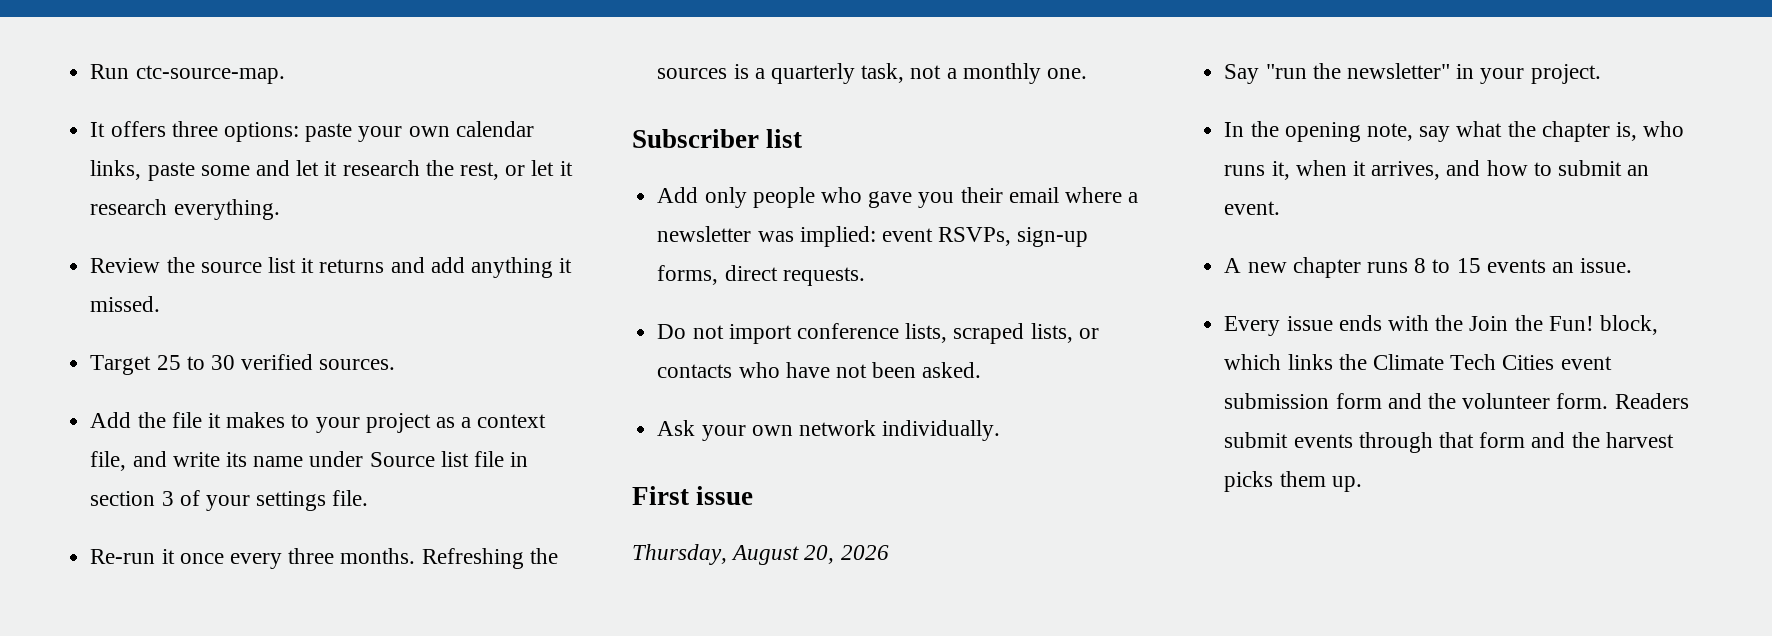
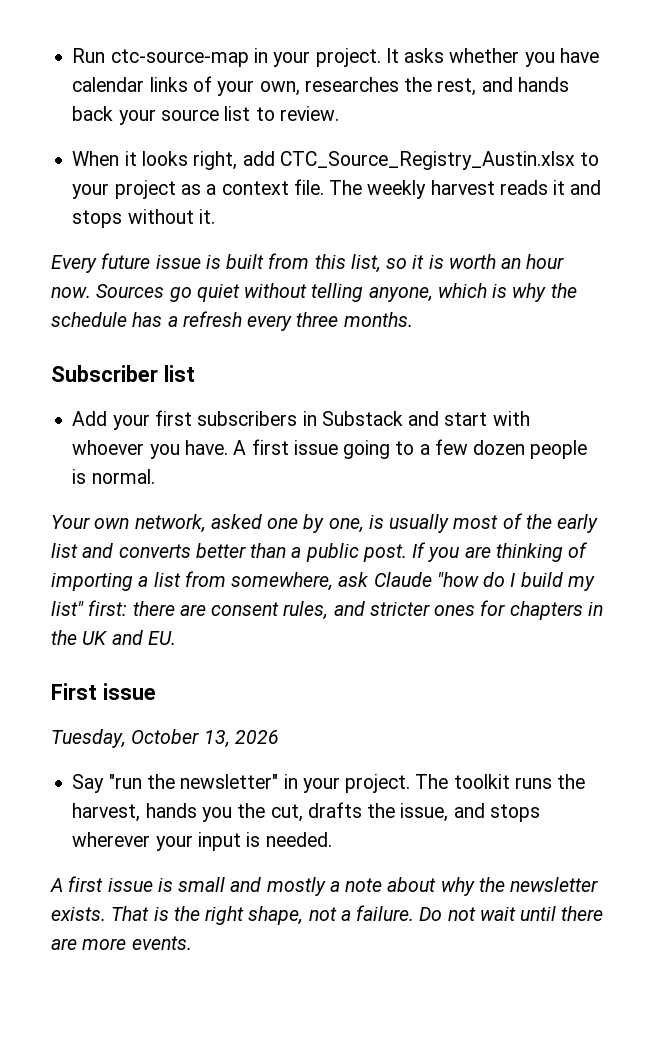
- Run ctc-source-map.
- It offers three options: paste your own calendar links, paste some and let it research the rest, or let it research everything.
- Review the source list it returns and add anything it missed.
- Target 25 to 30 verified sources.
- Add the file it makes to your project as a context file, and write its name under Source list file in section 3 of your settings file.
- Re-run it once every three months. Refreshing the sources is a quarterly task, not a monthly one.
+ Run ctc-source-map in your project. It asks whether you have calendar links of your own, researches the rest, and hands back your source list to review.
+ When it looks right, add CTC_Source_Registry_Austin.xlsx to your project as a context file. The weekly harvest reads it and stops without it.
+ Every future issue is built from this list, so it is worth an hour now. Sources go quiet without telling anyone, which is why the schedule has a refresh every three months.
  Subscriber list
- Add only people who gave you their email where a newsletter was implied: event RSVPs, sign-up forms, direct requests.
- Do not import conference lists, scraped lists, or contacts who have not been asked.
- Ask your own network individually.
+ Add your first subscribers in Substack and start with whoever you have. A first issue going to a few dozen people is normal.
+ Your own network, asked one by one, is usually most of the early list and converts better than a public post. If you are thinking of importing a list from somewhere, ask Claude "how do I build my list" first: there are consent rules, and stricter ones for chapters in the UK and EU.
- Thursday, August 20, 2026
+ Tuesday, October 13, 2026
- Say "run the newsletter" in your project.
- In the opening note, say what the chapter is, who runs it, when it arrives, and how to submit an event.
- A new chapter runs 8 to 15 events an issue.
- Every issue ends with the Join the Fun! block, which links the Climate Tech Cities event submission form and the volunteer form. Readers submit events through that form and the harvest picks them up.
+ Say "run the newsletter" in your project. The toolkit runs the harvest, hands you the cut, drafts the issue, and stops wherever your input is needed.
+ A first issue is small and mostly a note about why the newsletter exists. That is the right shape, not a failure. Do not wait until there are more events.

